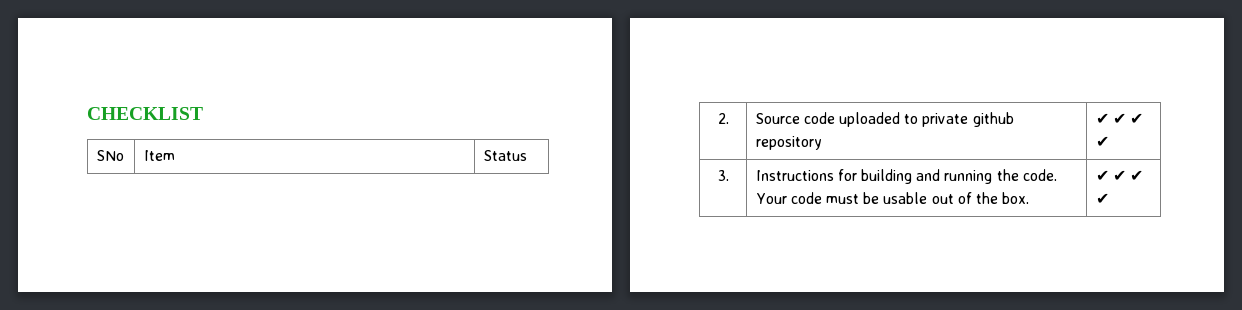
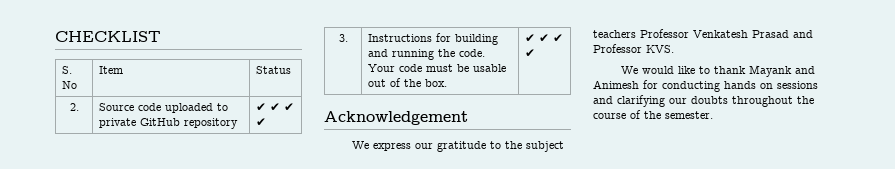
- SNo | Item | Status
+ S. No | Item | Status
- 2. | Source code uploaded to private github repository | ✔ ✔ ✔ ✔
+ 2. | Source code uploaded to private GitHub repository | ✔ ✔ ✔ ✔
+ Acknowledgement
+ We express our gratitude to the subject teachers Professor Venkatesh Prasad and Professor KVS.
+ We would like to thank Mayank and Animesh for conducting hands on sessions and clarifying our doubts throughout the course of the semester.

